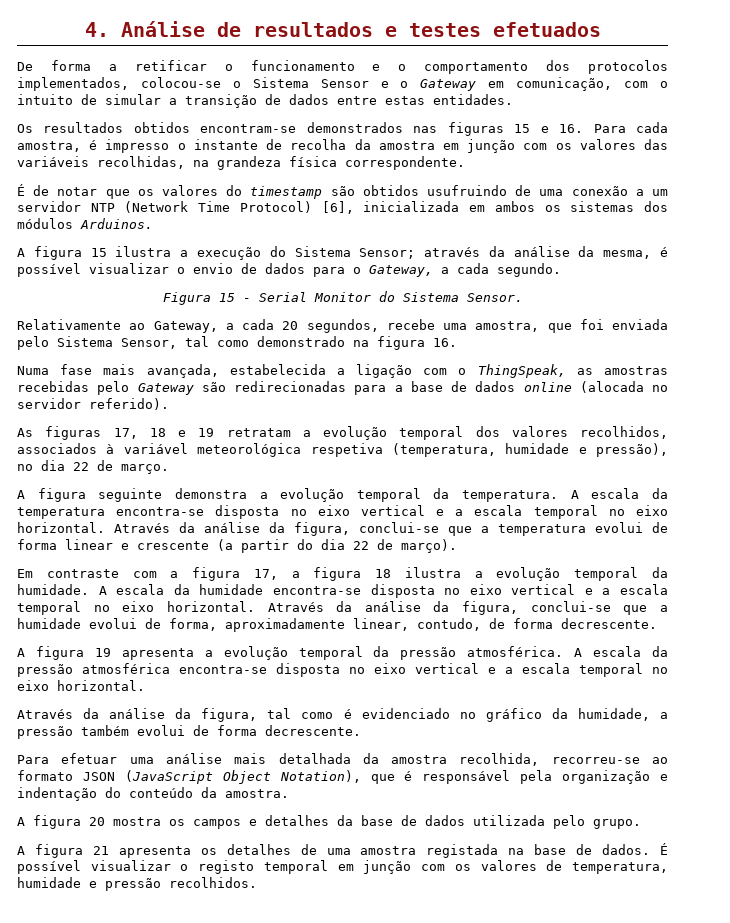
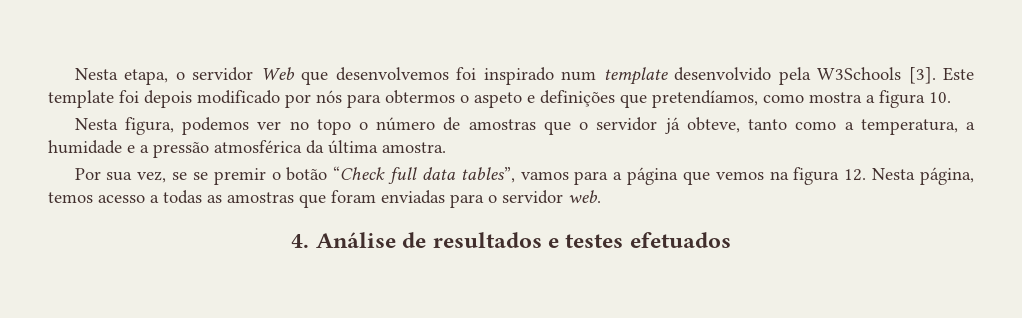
+ Nesta etapa, o servidor Web que desenvolvemos foi inspirado num template desenvolvido pela W3Schools [3]. Este template foi depois modificado por nós para obtermos o aspeto e definições que pretendíamos, como mostra a figura 10.
+ Nesta figura, podemos ver no topo o número de amostras que o servidor já obteve, tanto como a temperatura, a humidade e a pressão atmosférica da última amostra.
+ Por sua vez, se se premir o botão “Check full data tables”, vamos para a página que vemos na figura 12. Nesta página, temos acesso a todas as amostras que foram enviadas para o servidor web.
- De forma a retificar o funcionamento e o comportamento dos protocolos implementados, colocou-se o Sistema Sensor e o Gateway em comunicação, com o intuito de simular a transição de dados entre estas entidades.
- Os resultados obtidos encontram-se demonstrados nas figuras 15 e 16. Para cada amostra, é impresso o instante de recolha da amostra em junção com os valores das variáveis recolhidas, na grandeza física correspondente.
- É de notar que os valores do timestamp são obtidos usufruindo de uma conexão a um servidor NTP (Network Time Protocol) [6], inicializada em ambos os sistemas dos módulos Arduinos.
- A figura 15 ilustra a execução do Sistema Sensor; através da análise da mesma, é possível visualizar o envio de dados para o Gateway, a cada segundo.
- Figura 15 - Serial Monitor do Sistema Sensor.
- Relativamente ao Gateway, a cada 20 segundos, recebe uma amostra, que foi enviada pelo Sistema Sensor, tal como demonstrado na figura 16.
- Numa fase mais avançada, estabelecida a ligação com o ThingSpeak, as amostras recebidas pelo Gateway são redirecionadas para a base de dados online (alocada no servidor referido).
- As figuras 17, 18 e 19 retratam a evolução temporal dos valores recolhidos, associados à variável meteorológica respetiva (temperatura, humidade e pressão), no dia 22 de março.
- A figura seguinte demonstra a evolução temporal da temperatura. A escala da temperatura encontra-se disposta no eixo vertical e a escala temporal no eixo horizontal. Através da análise da figura, conclui-se que a temperatura evolui de forma linear e crescente (a partir do dia 22 de março).
- Em contraste com a figura 17, a figura 18 ilustra a evolução temporal da humidade. A escala da humidade encontra-se disposta no eixo vertical e a escala temporal no eixo horizontal. Através da análise da figura, conclui-se que a humidade evolui de forma, aproximadamente linear, contudo, de forma decrescente.
- A figura 19 apresenta a evolução temporal da pressão atmosférica. A escala da pressão atmosférica encontra-se disposta no eixo vertical e a escala temporal no eixo horizontal.
- Através da análise da figura, tal como é evidenciado no gráfico da humidade, a pressão também evolui de forma decrescente.
- Para efetuar uma análise mais detalhada da amostra recolhida, recorreu-se ao formato JSON (JavaScript Object Notation), que é responsável pela organização e indentação do conteúdo da amostra.
- A figura 20 mostra os campos e detalhes da base de dados utilizada pelo grupo.
- A figura 21 apresenta os detalhes de uma amostra registada na base de dados. É possível visualizar o registo temporal em junção com os valores de temperatura, humidade e pressão recolhidos.

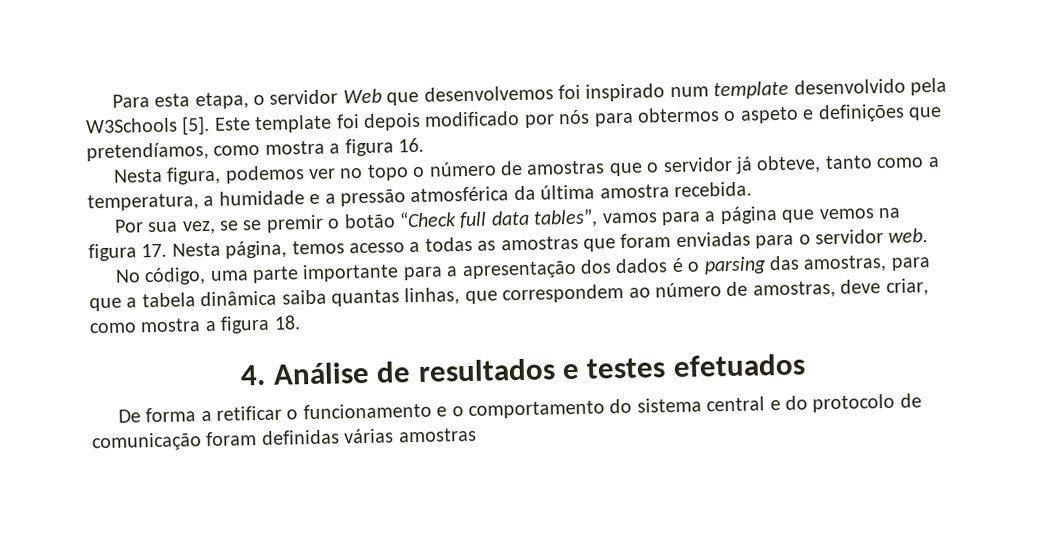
- Nesta etapa, o servidor Web que desenvolvemos foi inspirado num template desenvolvido pela W3Schools [3].
+ Para esta etapa, o servidor Web que desenvolvemos foi inspirado num template desenvolvido pela W3Schools [5].
- Este template foi depois modificado por nós para obtermos o aspeto e definições que pretendíamos, como mostra a figura 10.
+ Este template foi depois modificado por nós para obtermos o aspeto e definições que pretendíamos, como mostra a figura 16.
- Nesta figura, podemos ver no topo o número de amostras que o servidor já obteve, tanto como a temperatura, a humidade e a pressão atmosférica da última amostra.
+ Nesta figura, podemos ver no topo o número de amostras que o servidor já obteve, tanto como a temperatura, a humidade e a pressão atmosférica da última amostra recebida.
- Por sua vez, se se premir o botão “Check full data tables”, vamos para a página que vemos na figura 12. Nesta página, temos acesso a todas as amostras que foram enviadas para o servidor web.
+ Por sua vez, se se premir o botão “Check full data tables”, vamos para a página que vemos na figura 17. Nesta página, temos acesso a todas as amostras que foram enviadas para o servidor web.
+ No código, uma parte importante para a apresentação dos dados é o parsing das amostras, para que a tabela dinâmica saiba quantas linhas, que correspondem ao número de amostras, deve criar, como mostra a figura 18.
+ De forma a retificar o funcionamento e o comportamento do sistema central e do protocolo de comunicação foram definidas várias amostras

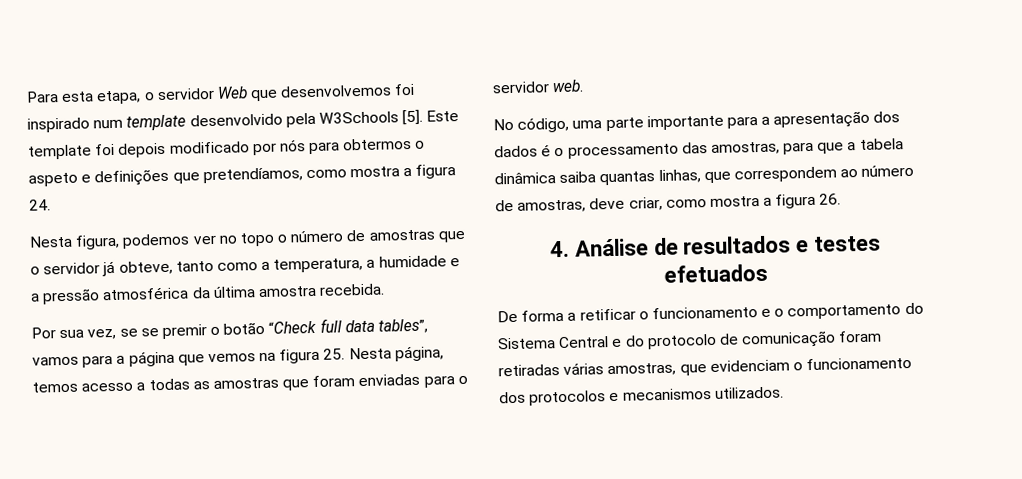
- Este template foi depois modificado por nós para obtermos o aspeto e definições que pretendíamos, como mostra a figura 16.
+ Este template foi depois modificado por nós para obtermos o aspeto e definições que pretendíamos, como mostra a figura 24.
- Por sua vez, se se premir o botão “Check full data tables”, vamos para a página que vemos na figura 17. Nesta página, temos acesso a todas as amostras que foram enviadas para o servidor web.
+ Por sua vez, se se premir o botão “Check full data tables”, vamos para a página que vemos na figura 25. Nesta página, temos acesso a todas as amostras que foram enviadas para o servidor web.
- No código, uma parte importante para a apresentação dos dados é o parsing das amostras, para que a tabela dinâmica saiba quantas linhas, que correspondem ao número de amostras, deve criar, como mostra a figura 18.
+ No código, uma parte importante para a apresentação dos dados é o processamento das amostras, para que a tabela dinâmica saiba quantas linhas, que correspondem ao número de amostras, deve criar, como mostra a figura 26.
- De forma a retificar o funcionamento e o comportamento do sistema central e do protocolo de comunicação foram definidas várias amostras
+ De forma a retificar o funcionamento e o comportamento do Sistema Central e do protocolo de comunicação foram retiradas várias amostras, que evidenciam o funcionamento dos protocolos e mecanismos utilizados.

